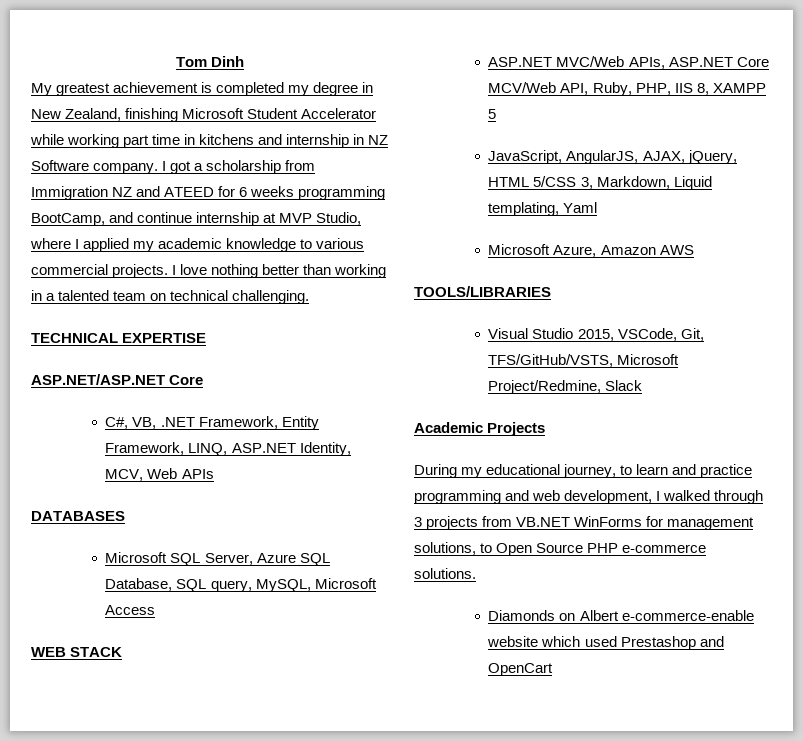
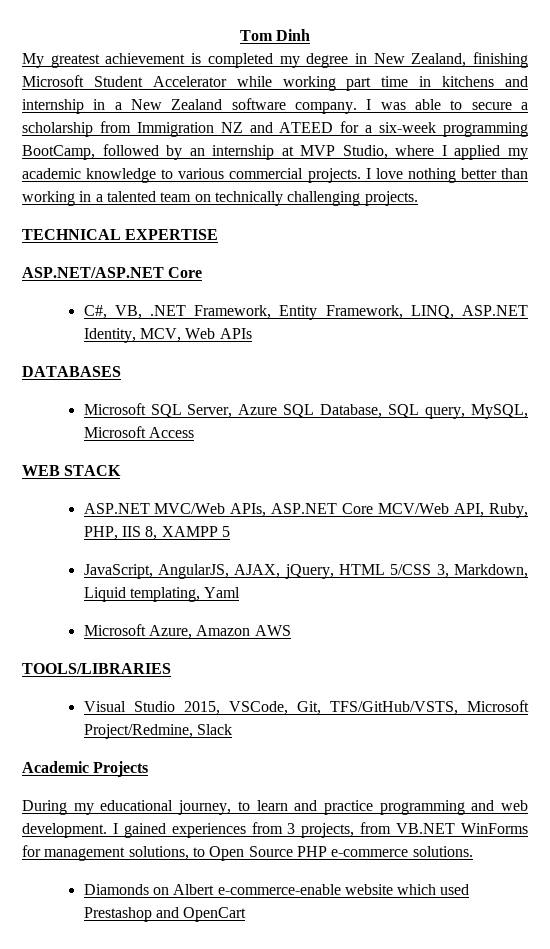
- My greatest achievement is completed my degree in New Zealand, finishing Microsoft Student Accelerator while working part time in kitchens and internship in NZ Software company. I got a scholarship from Immigration NZ and ATEED for 6 weeks programming BootCamp, and continue internship at MVP Studio, where I applied my academic knowledge to various commercial projects.
+ My greatest achievement is completed my degree in New Zealand, finishing Microsoft Student Accelerator while working part time in kitchens and internship in a New Zealand software company. I was able to secure a scholarship from Immigration NZ and ATEED for a six-week programming BootCamp, followed by an internship at MVP Studio, where I applied my academic knowledge to various commercial projects.
- I love nothing better than working in a talented team on technical challenging.
+ I love nothing better than working in a talented team on technically challenging projects.
- During my educational journey, to learn and practice programming and web development, I walked through 3 projects from VB.NET WinForms for management solutions, to Open Source PHP e-commerce solutions.
+ During my educational journey, to learn and practice programming and web development. I gained experiences from 3 projects, from VB.NET WinForms for management solutions, to Open Source PHP e-commerce solutions.

